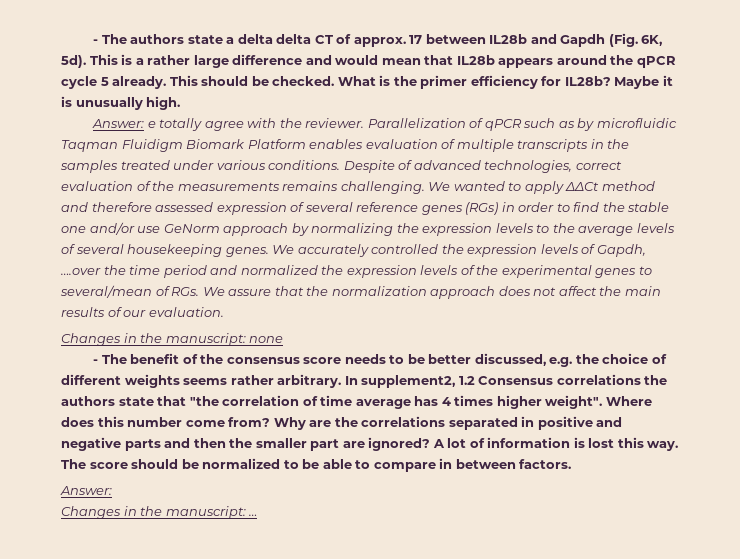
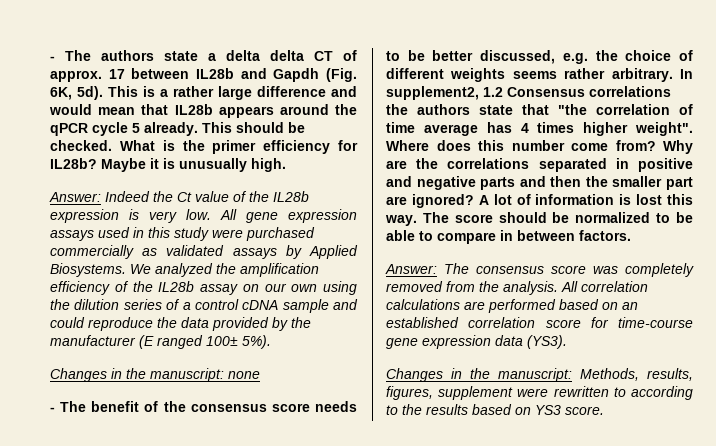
- Answer: e totally agree with the reviewer. Parallelization of qPCR such as by microfluidic Taqman Fluidigm Biomark Platform enables evaluation of multiple transcripts in the samples treated under various conditions. Despite of advanced technologies, correct evaluation of the measurements remains challenging. We wanted to apply ΔΔCt method and therefore assessed expression of several reference genes (RGs) in order to find the stable one and/or use GeNorm approach by normalizing the expression levels to the average levels of several housekeeping genes. We accurately controlled the expression levels of Gapdh, ….over the time period and normalized the expression levels of the experimental genes to several/mean of RGs. We assure that the normalization approach does not affect the main results of our evaluation.
+ Answer: Indeed the Ct value of the IL28b expression is very low. All gene expression assays used in this study were purchased commercially as validated assays by Applied Biosystems. We analyzed the amplification efficiency of the IL28b assay on our own using the dilution series of a control cDNA sample and could reproduce the data provided by the manufacturer (E ranged 100± 5%).
  The score should be normalized to be able to compare in between factors.
- Answer:
- Changes in the manuscript: …
+ Answer: The consensus score was completely removed from the analysis. All correlation calculations are performed based on an established correlation score for time-course gene expression data (YS3).
+ Changes in the manuscript: Methods, results, figures, supplement were rewritten to according to the results based on YS3 score.

